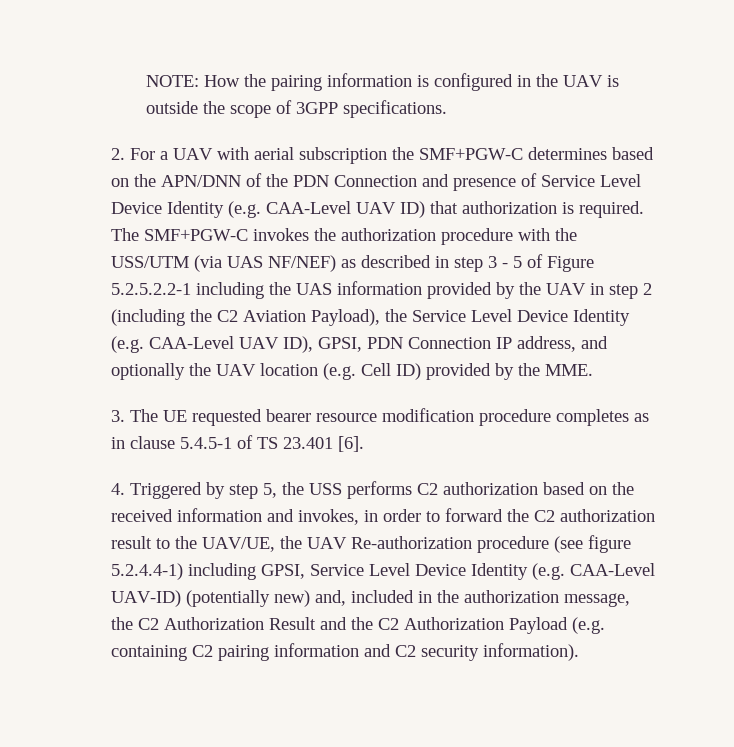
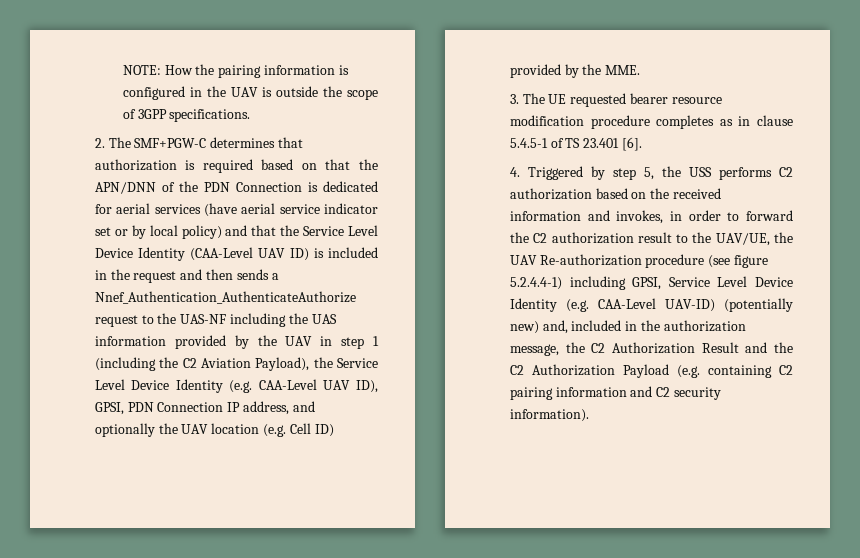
- 2. For a UAV with aerial subscription the SMF+PGW-C determines based on the APN/DNN of the PDN Connection and presence of Service Level Device Identity (e.g. CAA-Level UAV ID) that authorization is required. The SMF+PGW-C invokes the authorization procedure with the USS/UTM (via UAS NF/NEF) as described in step 3 - 5 of Figure 5.2.5.2.2-1 including the UAS information provided by the UAV in step 2 (including the C2 Aviation Payload), the Service Level Device Identity (e.g. CAA-Level UAV ID), GPSI, PDN Connection IP address, and optionally the UAV location (e.g. Cell ID) provided by the MME.
+ 2. The SMF+PGW-C determines that authorization is required based on that the APN/DNN of the PDN Connection is dedicated for aerial services (have aerial service indicator set or by local policy) and that the Service Level Device Identity (CAA-Level UAV ID) is included in the request and then sends a Nnef_Authentication_AuthenticateAuthorize request to the UAS-NF including the UAS information provided by the UAV in step 1 (including the C2 Aviation Payload), the Service Level Device Identity (e.g. CAA-Level UAV ID), GPSI, PDN Connection IP address, and optionally the UAV location (e.g. Cell ID) provided by the MME.

